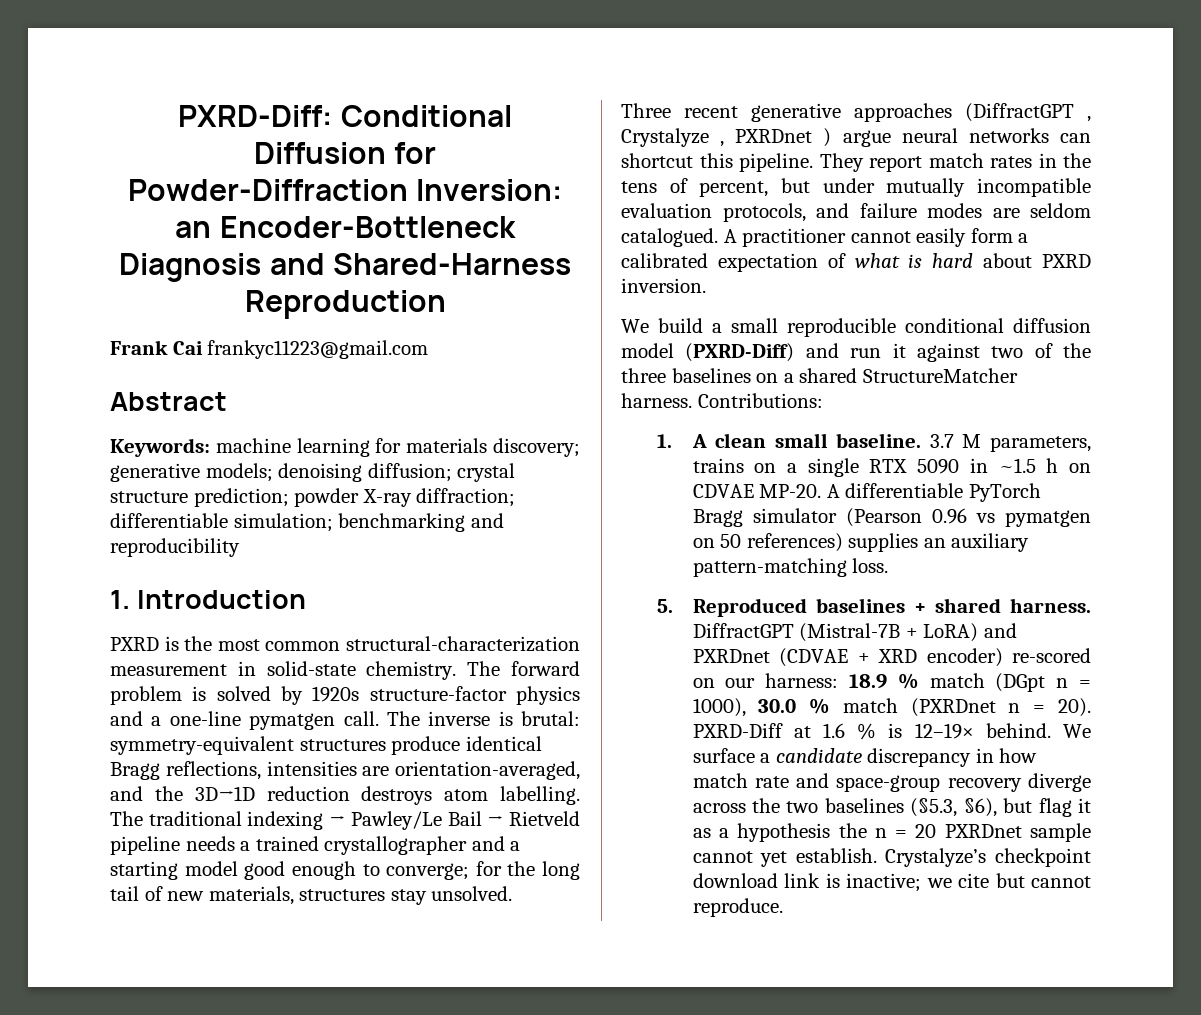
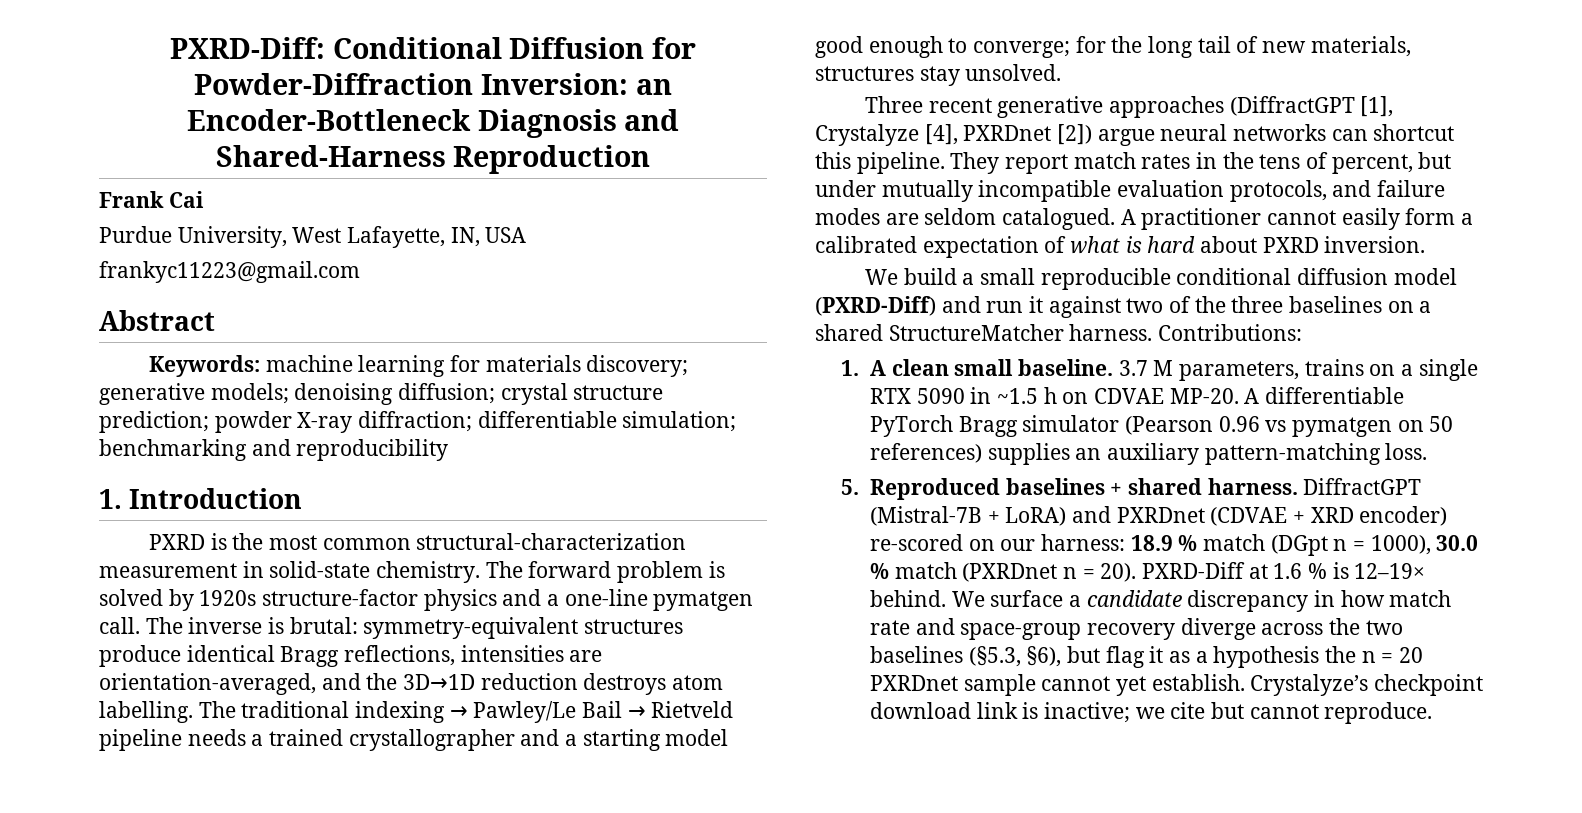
- Frank Cai frankyc11223@gmail.com
+ Frank Cai
+ Purdue University, West Lafayette, IN, USA
+ frankyc11223@gmail.com
- Three recent generative approaches (DiffractGPT , Crystalyze , PXRDnet ) argue neural networks can shortcut this pipeline.
+ Three recent generative approaches (DiffractGPT [1], Crystalyze [4], PXRDnet [2]) argue neural networks can shortcut this pipeline.

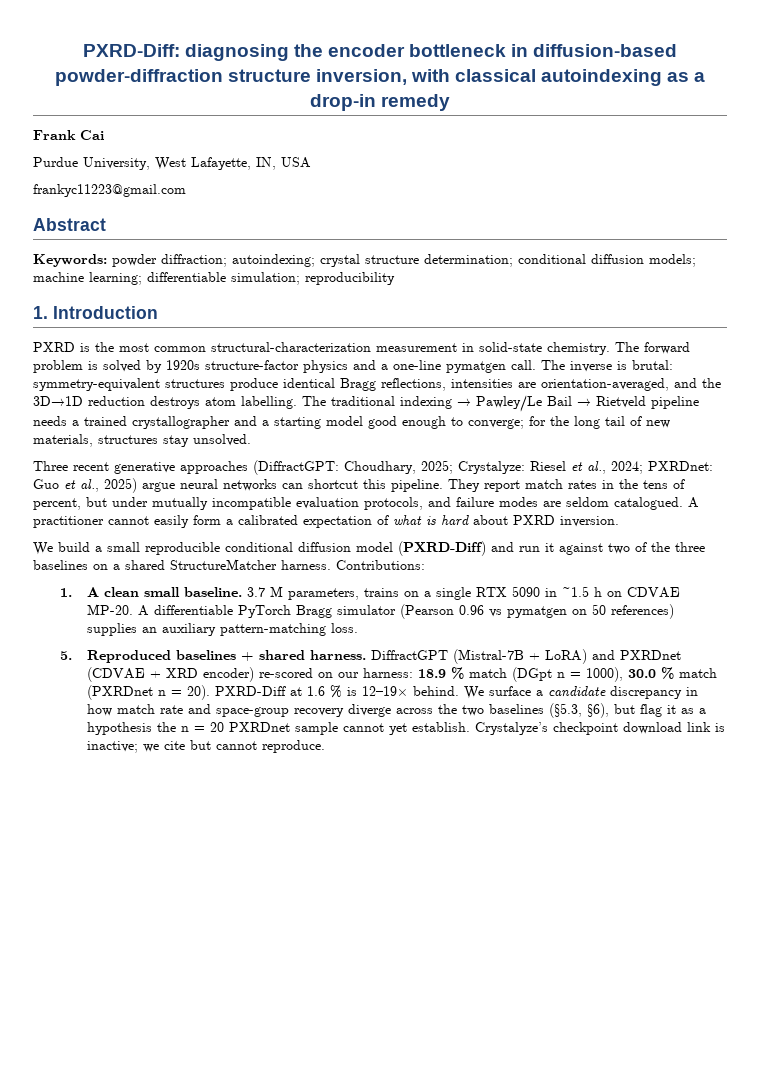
- PXRD-Diff: Conditional Diffusion for Powder-Diffraction Inversion: an Encoder-Bottleneck Diagnosis and Shared-Harness Reproduction
+ PXRD-Diff: diagnosing the encoder bottleneck in diffusion-based powder-diffraction structure inversion, with classical autoindexing as a drop-in remedy
- Keywords: machine learning for materials discovery; generative models; denoising diffusion; crystal structure prediction; powder X-ray diffraction; differentiable simulation; benchmarking and reproducibility
+ Keywords: powder diffraction; autoindexing; crystal structure determination; conditional diffusion models; machine learning; differentiable simulation; reproducibility
- Three recent generative approaches (DiffractGPT [1], Crystalyze [4], PXRDnet [2]) argue neural networks can shortcut this pipeline.
+ Three recent generative approaches (DiffractGPT: Choudhary, 2025; Crystalyze: Riesel et al., 2024; PXRDnet: Guo et al., 2025) argue neural networks can shortcut this pipeline.

